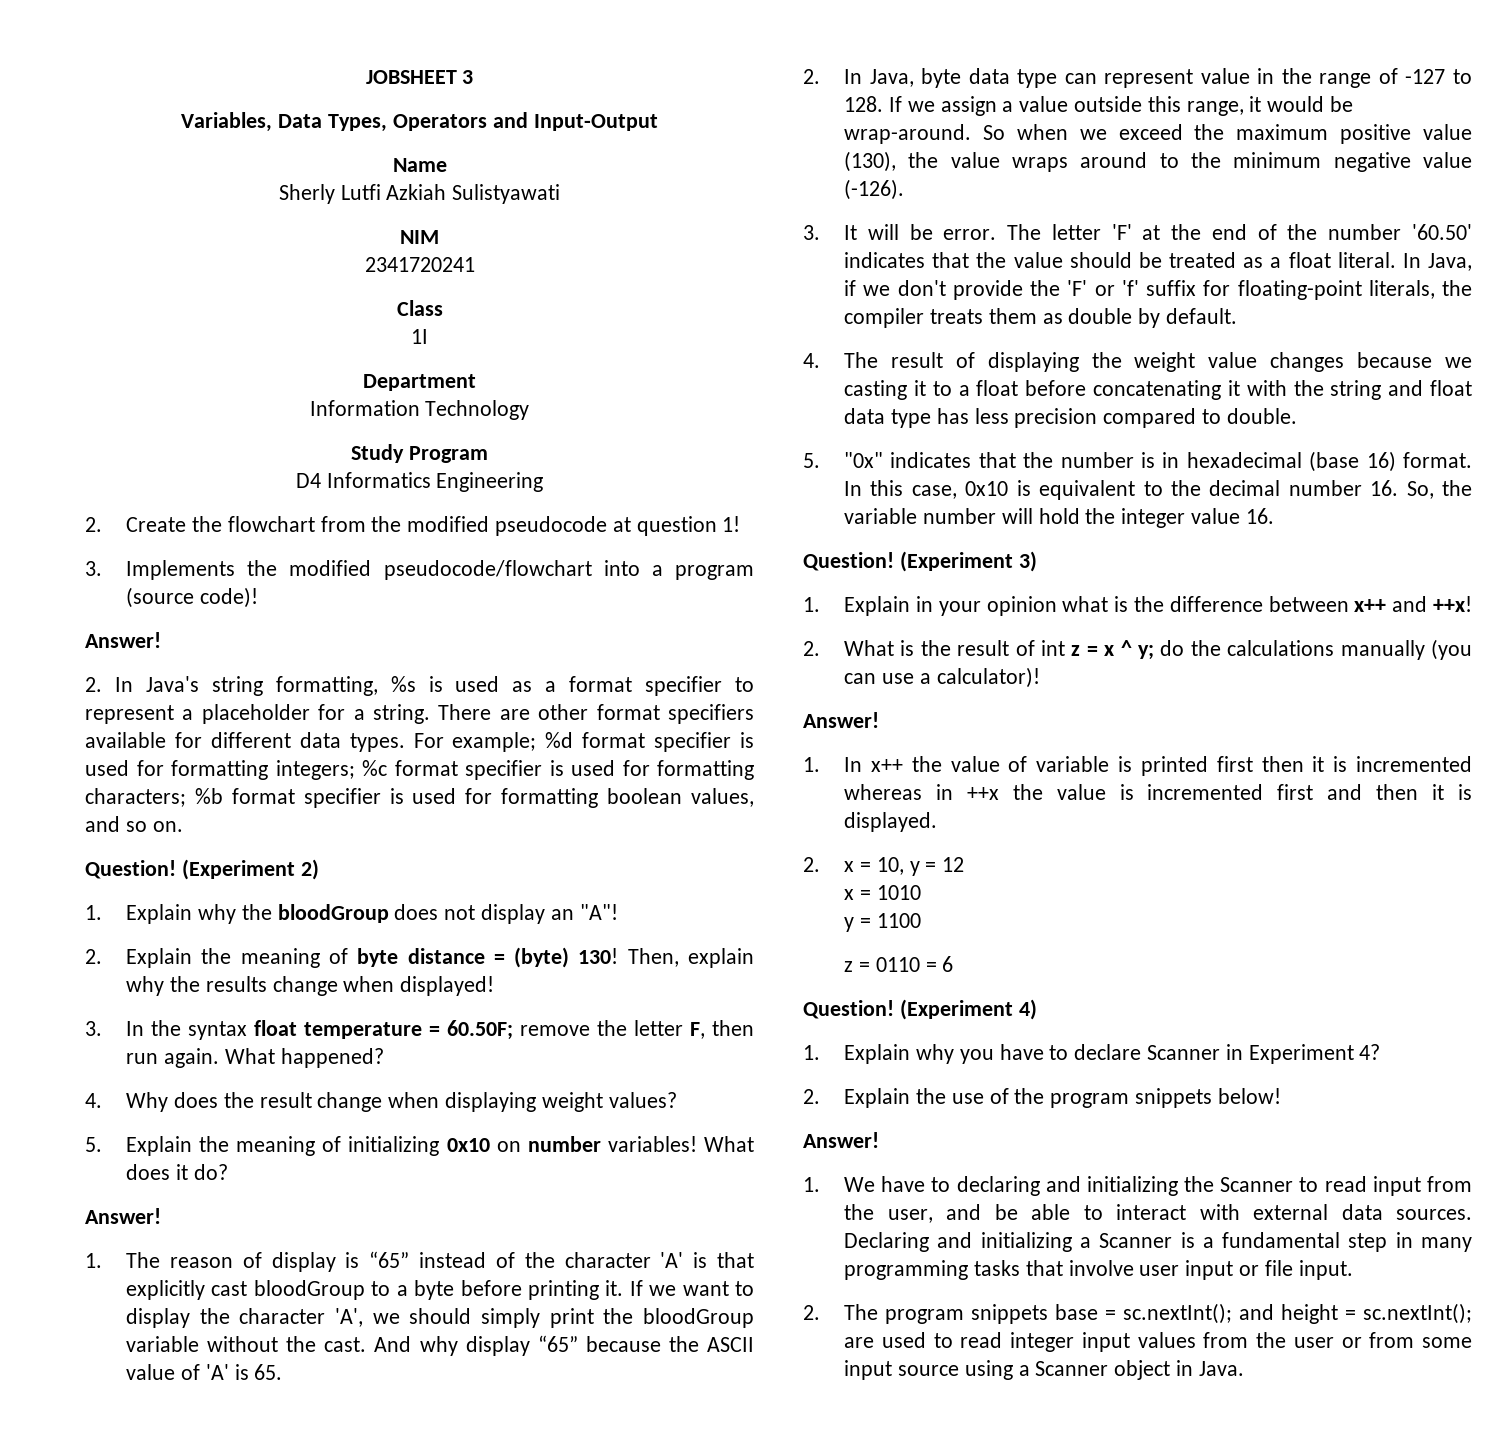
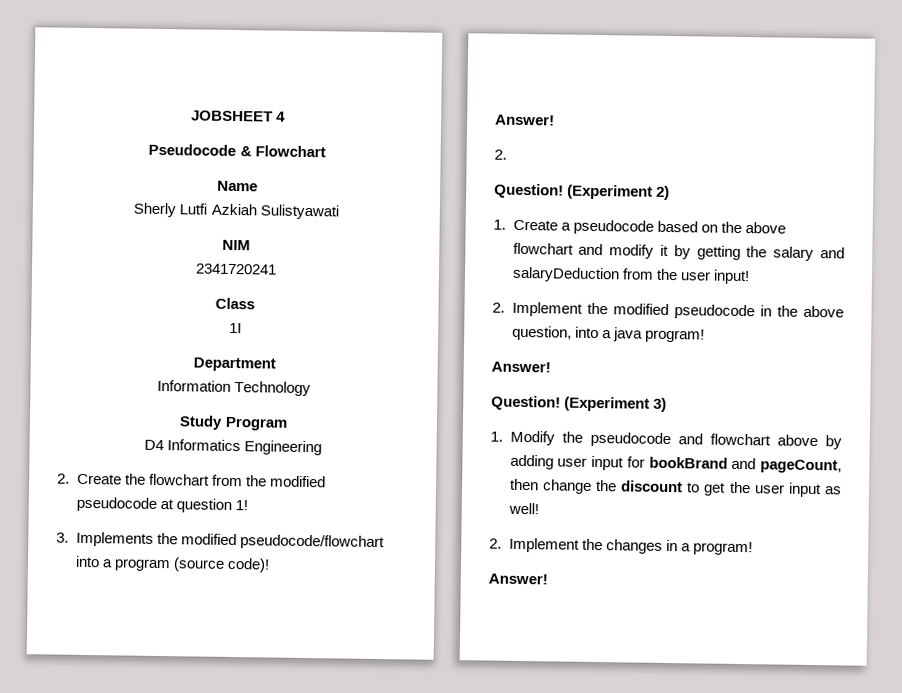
- JOBSHEET 3
- Variables, Data Types, Operators and Input-Output
+ JOBSHEET 4
+ Pseudocode & Flowchart
  3. Implements the modified pseudocode/flowchart into a program (source code)!
  Answer!
- 2. In Java's string formatting, %s is used as a format specifier to represent a placeholder for a string. There are other format specifiers available for different data types. For example; %d format specifier is used for formatting integers; %c format specifier is used for formatting characters; %b format specifier is used for formatting boolean values, and so on.
+ 2.
  Question! (Experiment 2)
- 1. Explain why the bloodGroup does not display an "A"!
- 2. Explain the meaning of byte distance = (byte) 130! Then, explain why the results change when displayed!
- 3. In the syntax float temperature = 60.50F; remove the letter F, then run again. What happened?
- 4. Why does the result change when displaying weight values?
- 5. Explain the meaning of initializing 0x10 on number variables! What does it do?
+ 1. Create a pseudocode based on the above flowchart and modify it by getting the salary and salaryDeduction from the user input!
+ 2. Implement the modified pseudocode in the above question, into a java program!
  Answer!
- 1. The reason of display is “65” instead of the character 'A' is that explicitly cast bloodGroup to a byte before printing it. If we want to display the character 'A', we should simply print the bloodGroup variable without the cast. And why display “65” because the ASCII value of 'A' is 65.
- 2. In Java, byte data type can represent value in the range of -127 to 128. If we assign a value outside this range, it would be wrap-around. So when we exceed the maximum positive value (130), the value wraps around to the minimum negative value (-126).
- 3. It will be error. The letter 'F' at the end of the number '60.50' indicates that the value should be treated as a float literal. In Java, if we don't provide the 'F' or 'f' suffix for floating-point literals, the compiler treats them as double by default.
- 4. The result of displaying the weight value changes because we casting it to a float before concatenating it with the string and float data type has less precision compared to double.
- 5. "0x" indicates that the number is in hexadecimal (base 16) format. In this case, 0x10 is equivalent to the decimal number 16. So, the variable number will hold the integer value 16.
  Question! (Experiment 3)
- 1. Explain in your opinion what is the difference between x++ and ++x!
- 2. What is the result of int z = x ^ y; do the calculations manually (you can use a calculator)!
+ 1. Modify the pseudocode and flowchart above by adding user input for bookBrand and pageCount, then change the discount to get the user input as well!
+ 2. Implement the changes in a program!
  Answer!
- 1. In x++ the value of variable is printed first then it is incremented whereas in ++x the value is incremented first and then it is displayed.
- 2. x = 10, y = 12
- x = 1010
- y = 1100
- z = 0110 = 6
- Question! (Experiment 4)
- 1. Explain why you have to declare Scanner in Experiment 4?
- 2. Explain the use of the program snippets below!
- Answer!
- 1. We have to declaring and initializing the Scanner to read input from the user, and be able to interact with external data sources. Declaring and initializing a Scanner is a fundamental step in many programming tasks that involve user input or file input.
- 2. The program snippets base = sc.nextInt(); and height = sc.nextInt(); are used to read integer input values from the user or from some input source using a Scanner object in Java.

